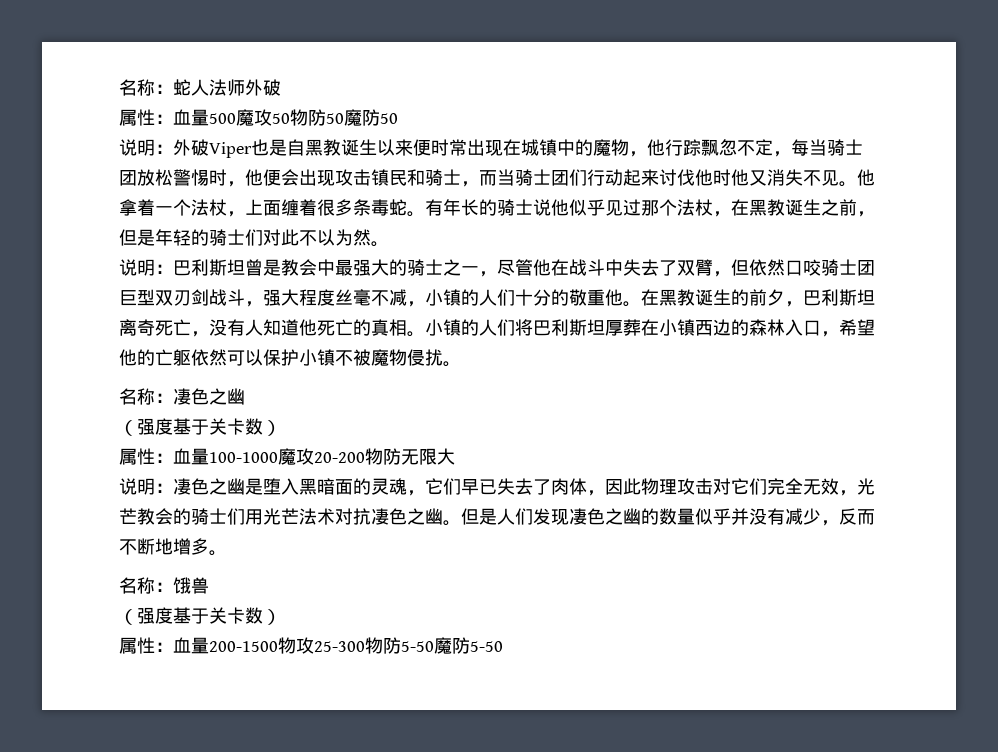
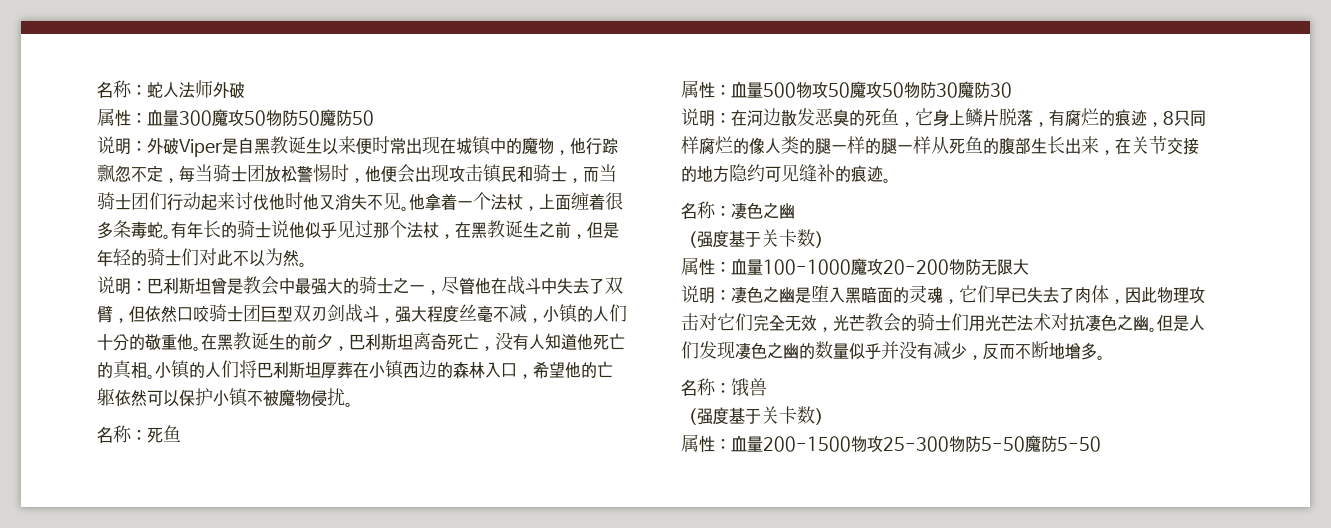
- 属性：血量500魔攻50物防50魔防50
+ 属性：血量300魔攻50物防50魔防50
- 说明：外破Viper也是自黑教诞生以来便时常出现在城镇中的魔物，他行踪飘忽不定，每当骑士团放松警惕时，他便会出现攻击镇民和骑士，而当骑士团们行动起来讨伐他时他又消失不见。
+ 说明：外破Viper是自黑教诞生以来便时常出现在城镇中的魔物，他行踪飘忽不定，每当骑士团放松警惕时，他便会出现攻击镇民和骑士，而当骑士团们行动起来讨伐他时他又消失不见。
+ 名称：死鱼
+ 属性：血量500物攻50魔攻50物防30魔防30
+ 说明：在河边散发恶臭的死鱼，它身上鳞片脱落，有腐烂的痕迹，8只同样腐烂的像人类的腿一样的腿一样从死鱼的腹部生长出来，在关节交接的地方隐约可见缝补的痕迹。

